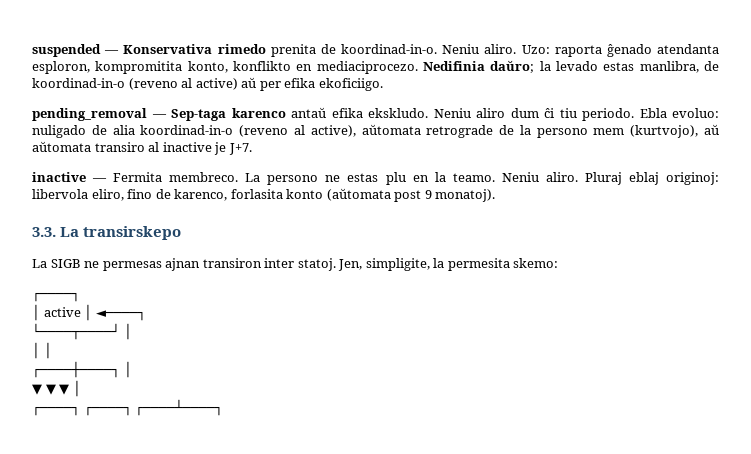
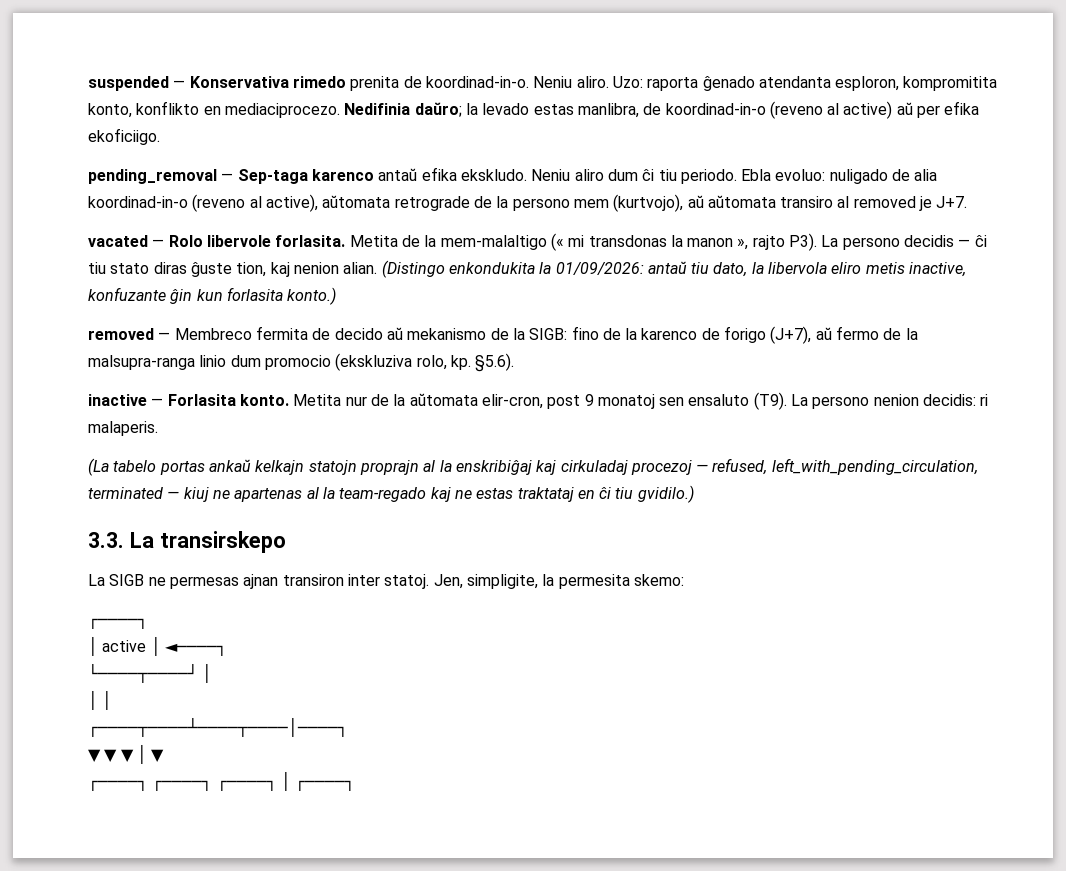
- Ebla evoluo: nuligado de alia koordinad-in-o (reveno al active), aŭtomata retrograde de la persono mem (kurtvojo), aŭ aŭtomata transiro al inactive je J+7.
+ Ebla evoluo: nuligado de alia koordinad-in-o (reveno al active), aŭtomata retrograde de la persono mem (kurtvojo), aŭ aŭtomata transiro al removed je J+7.
- inactive — Fermita membreco. La persono ne estas plu en la teamo. Neniu aliro. Pluraj eblaj originoj: libervola eliro, fino de karenco, forlasita konto (aŭtomata post 9 monatoj).
+ vacated — Rolo libervole forlasita. Metita de la mem-malaltigo (« mi transdonas la manon », rajto P3). La persono decidis — ĉi tiu stato diras ĝuste tion, kaj nenion alian. (Distingo enkondukita la 01/09/2026: antaŭ tiu dato, la libervola eliro metis inactive, konfuzante ĝin kun forlasita konto.)
+ removed — Membreco fermita de decido aŭ mekanismo de la SIGB: fino de la karenco de forigo (J+7), aŭ fermo de la malsupra-ranga linio dum promocio (ekskluziva rolo, kp. §5.6).
+ inactive — Forlasita konto. Metita nur de la aŭtomata elir-cron, post 9 monatoj sen ensaluto (T9). La persono nenion decidis: ri malaperis.
+ (La tabelo portas ankaŭ kelkajn statojn proprajn al la enskribiĝaj kaj cirkuladaj procezoj — refused, left_with_pending_circulation, terminated — kiuj ne apartenas al la team-regado kaj ne estas traktataj en ĉi tiu gvidilo.)
- ┌────┼────┐ │
+ ┌────┬────┴────┬────│────┐
- ▼ ▼ ▼ │
- ┌────┐ ┌────┐ ┌────┴────┐
+ ▼ ▼ ▼ │ ▼
+ ┌────┐ ┌────┐ ┌────┐ │ ┌────┐

